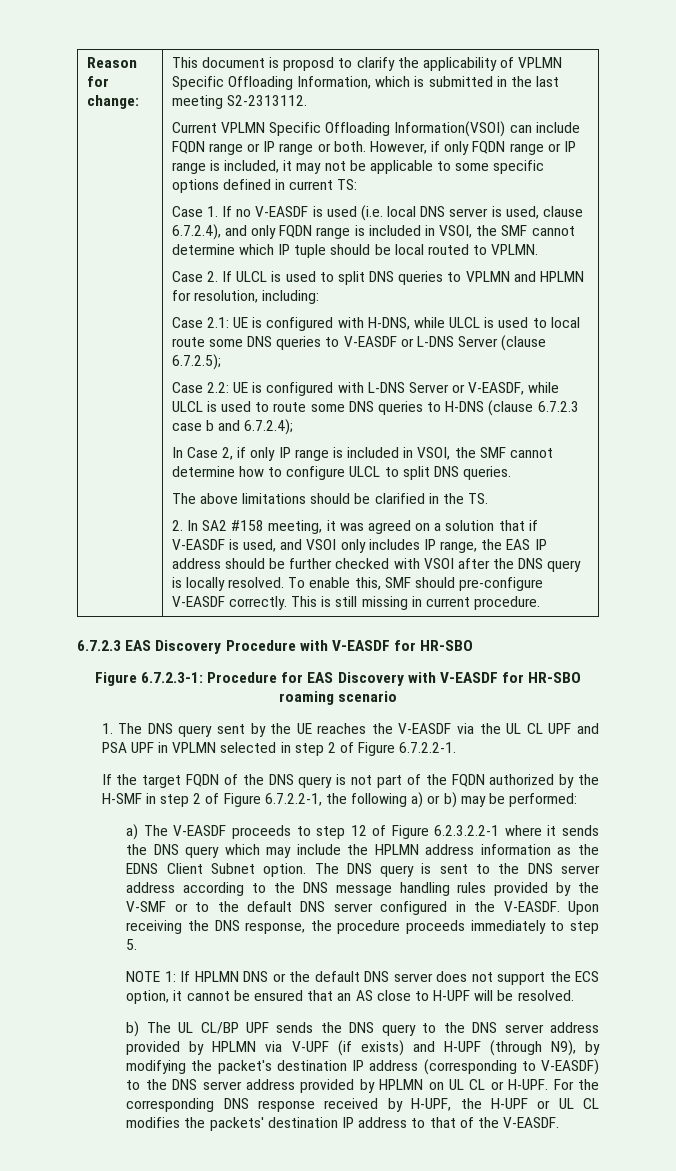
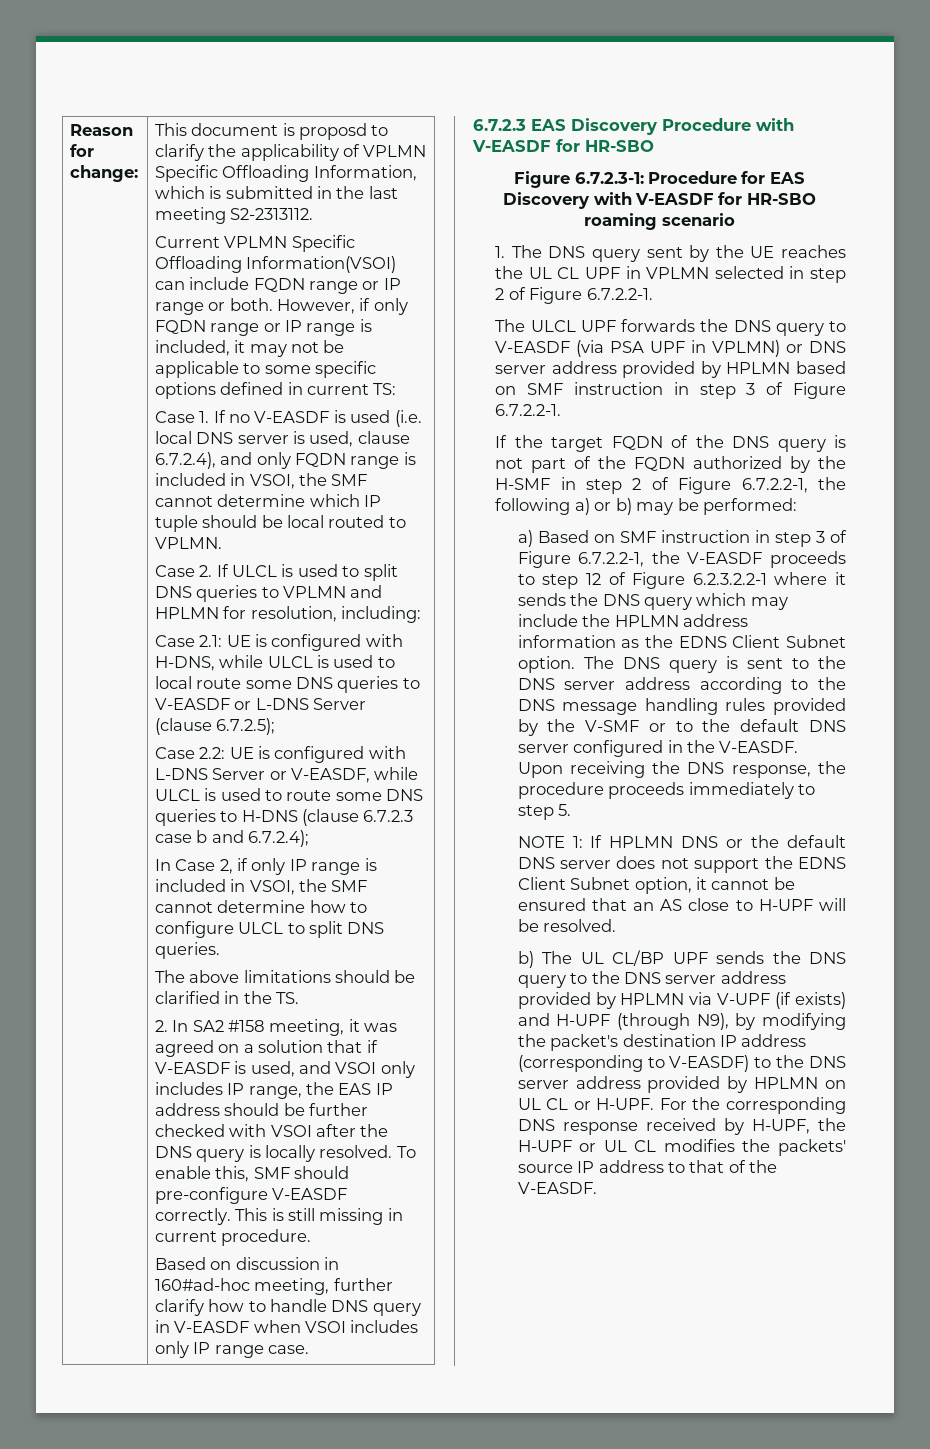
+ Based on discussion in 160#ad-hoc meeting, further clarify how to handle DNS query in V-EASDF when VSOI includes only IP range case.
- 1. The DNS query sent by the UE reaches the V-EASDF via the UL CL UPF and PSA UPF in VPLMN selected in step 2 of Figure 6.7.2.2-1.
+ 1. The DNS query sent by the UE reaches the UL CL UPF in VPLMN selected in step 2 of Figure 6.7.2.2-1.
+ The ULCL UPF forwards the DNS query to V-EASDF (via PSA UPF in VPLMN) or DNS server address provided by HPLMN based on SMF instruction in step 3 of Figure 6.7.2.2-1.
- a) The V-EASDF proceeds to step 12 of Figure 6.2.3.2.2-1 where it sends the DNS query which may include the HPLMN address information as the EDNS Client Subnet option.
+ a) Based on SMF instruction in step 3 of Figure 6.7.2.2-1, the V-EASDF proceeds to step 12 of Figure 6.2.3.2.2-1 where it sends the DNS query which may include the HPLMN address information as the EDNS Client Subnet option.
- NOTE 1: If HPLMN DNS or the default DNS server does not support the ECS option, it cannot be ensured that an AS close to H-UPF will be resolved.
+ NOTE 1: If HPLMN DNS or the default DNS server does not support the EDNS Client Subnet option, it cannot be ensured that an AS close to H-UPF will be resolved.
- For the corresponding DNS response received by H-UPF, the H-UPF or UL CL modifies the packets' destination IP address to that of the V-EASDF.
+ For the corresponding DNS response received by H-UPF, the H-UPF or UL CL modifies the packets' source IP address to that of the V-EASDF.

